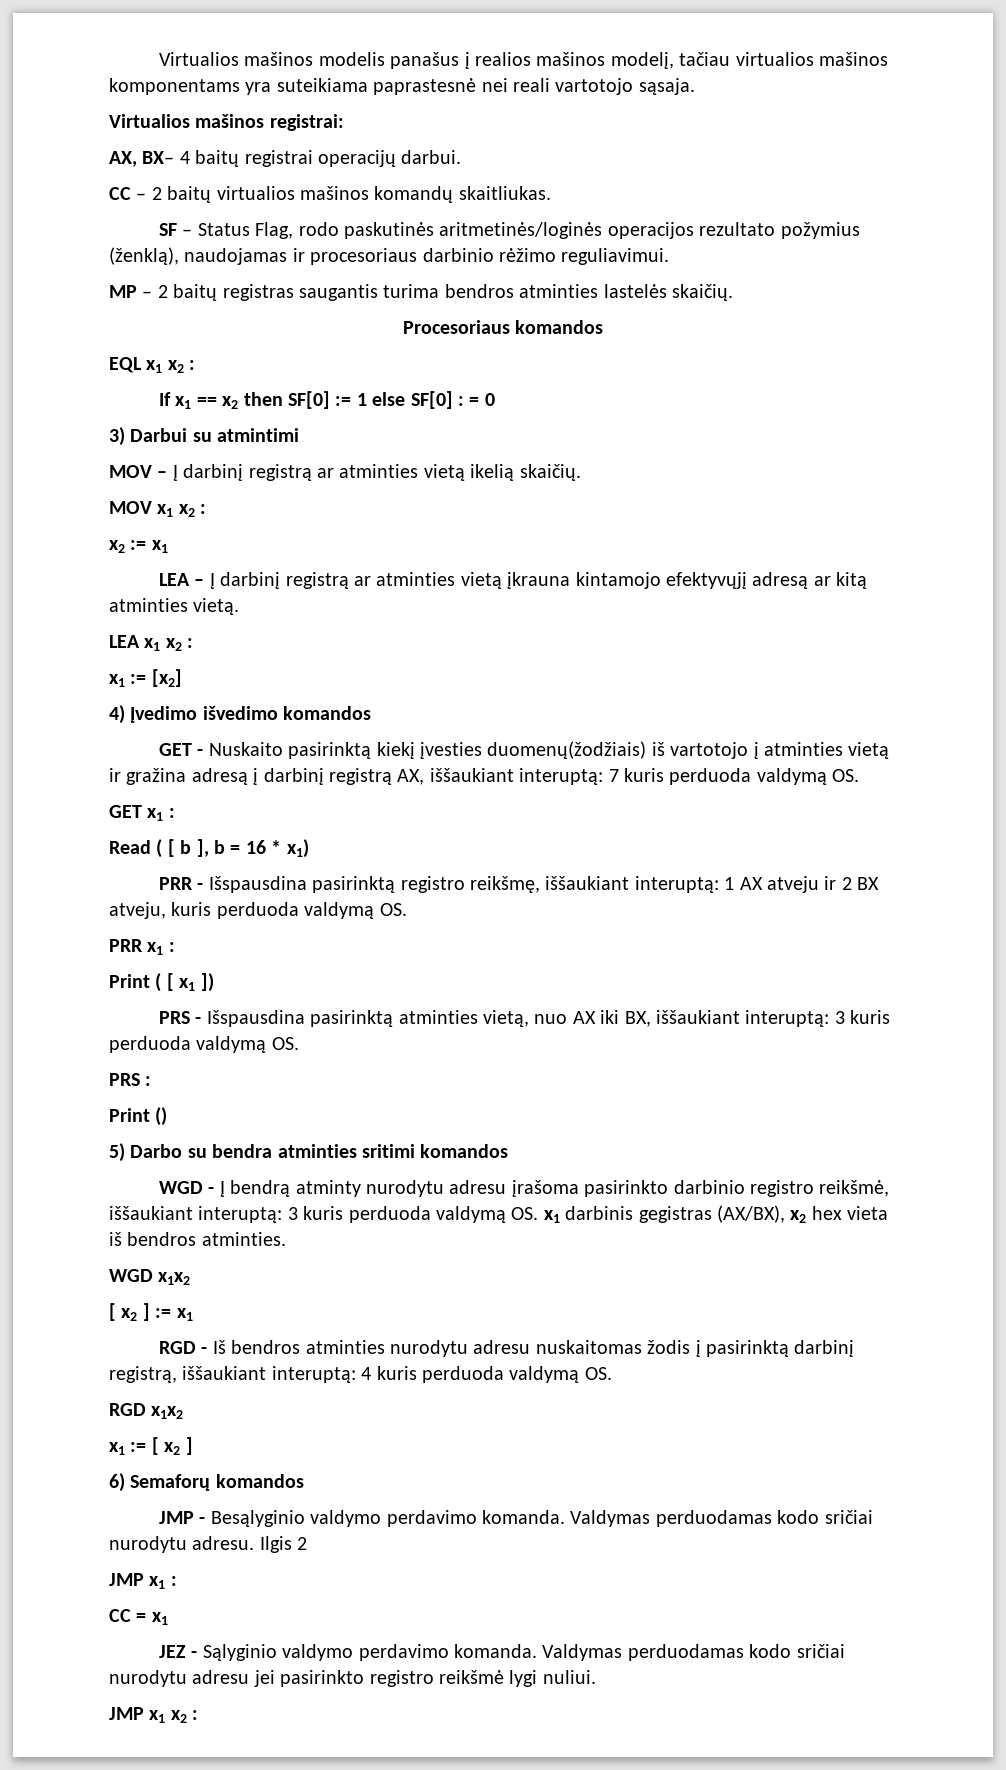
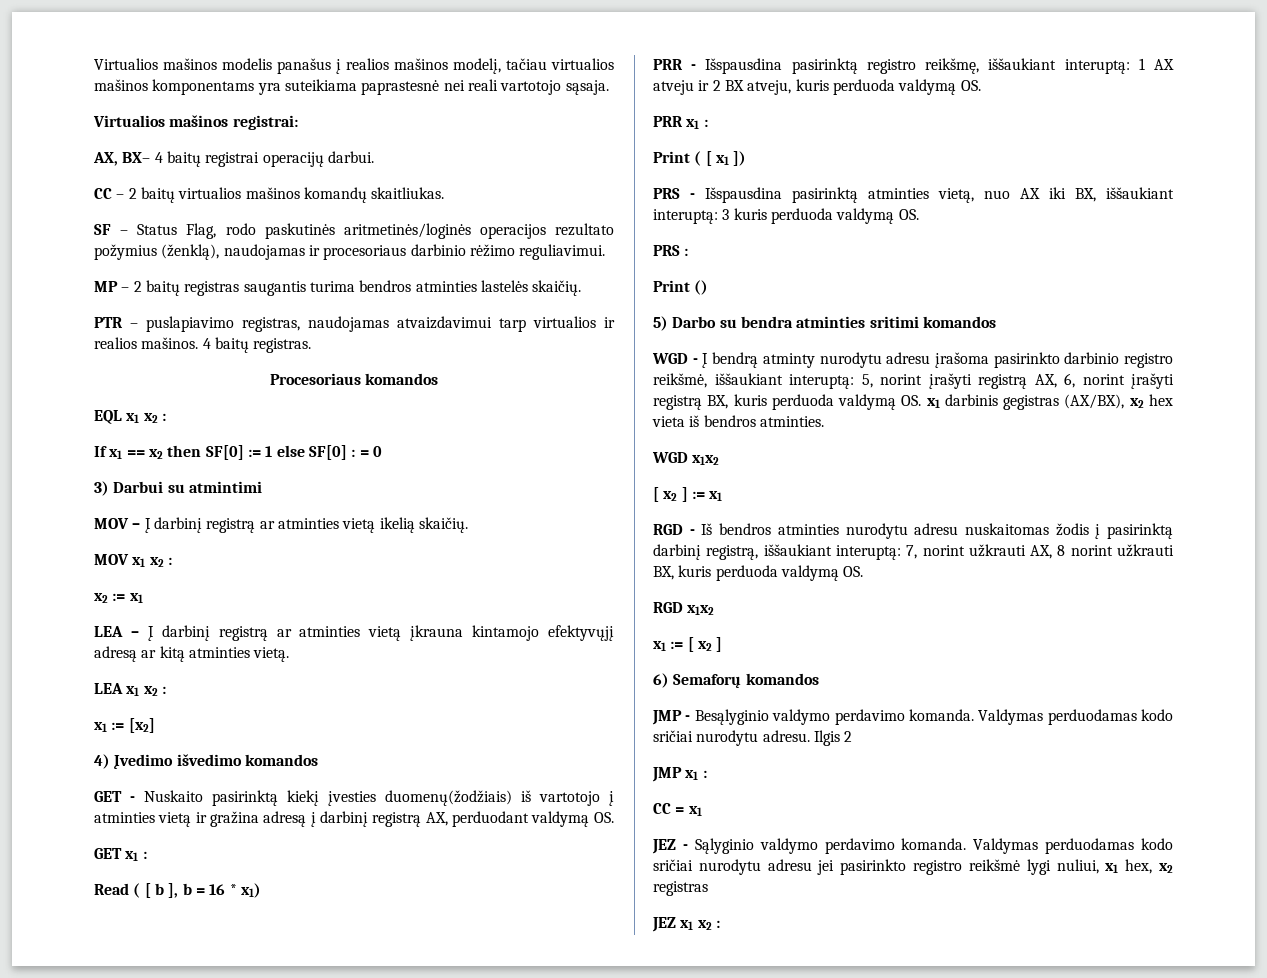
+ PTR – puslapiavimo registras, naudojamas atvaizdavimui tarp virtualios ir realios mašinos. 4 baitų registras.
- GET - Nuskaito pasirinktą kiekį įvesties duomenų(žodžiais) iš vartotojo į atminties vietą ir gražina adresą į darbinį registrą AX, iššaukiant interuptą: 7 kuris perduoda valdymą OS.
+ GET - Nuskaito pasirinktą kiekį įvesties duomenų(žodžiais) iš vartotojo į atminties vietą ir gražina adresą į darbinį registrą AX, perduodant valdymą OS.
- WGD - Į bendrą atminty nurodytu adresu įrašoma pasirinkto darbinio registro reikšmė, iššaukiant interuptą: 3 kuris perduoda valdymą OS. x1 darbinis gegistras (AX/BX), x2 hex vieta iš bendros atminties.
+ WGD - Į bendrą atminty nurodytu adresu įrašoma pasirinkto darbinio registro reikšmė, iššaukiant interuptą: 5, norint įrašyti registrą AX, 6, norint įrašyti registrą BX, kuris perduoda valdymą OS. x1 darbinis gegistras (AX/BX), x2 hex vieta iš bendros atminties.
- RGD - Iš bendros atminties nurodytu adresu nuskaitomas žodis į pasirinktą darbinį registrą, iššaukiant interuptą: 4 kuris perduoda valdymą OS.
+ RGD - Iš bendros atminties nurodytu adresu nuskaitomas žodis į pasirinktą darbinį registrą, iššaukiant interuptą: 7, norint užkrauti AX, 8 norint užkrauti BX, kuris perduoda valdymą OS.
- Valdymas perduodamas kodo sričiai nurodytu adresu jei pasirinkto registro reikšmė lygi nuliui.
- JMP x1 x2 :
+ Valdymas perduodamas kodo sričiai nurodytu adresu jei pasirinkto registro reikšmė lygi nuliui, x1 hex, x2 registras
+ JEZ x1 x2 :

